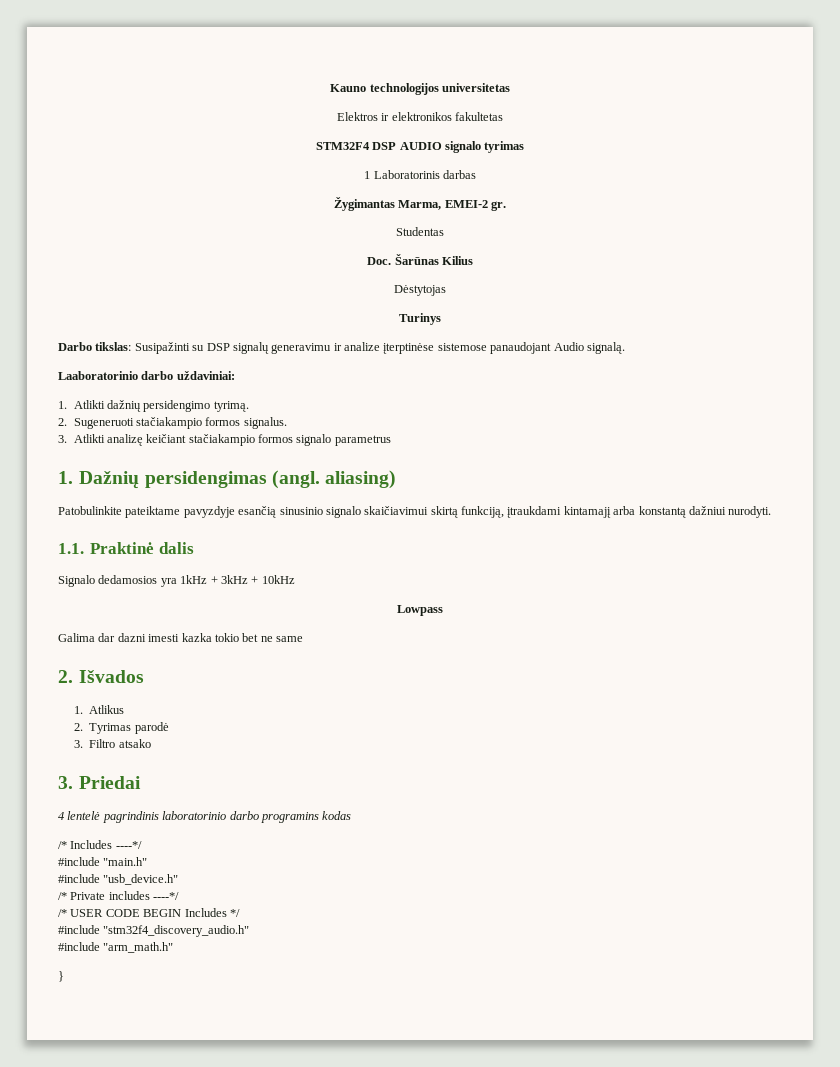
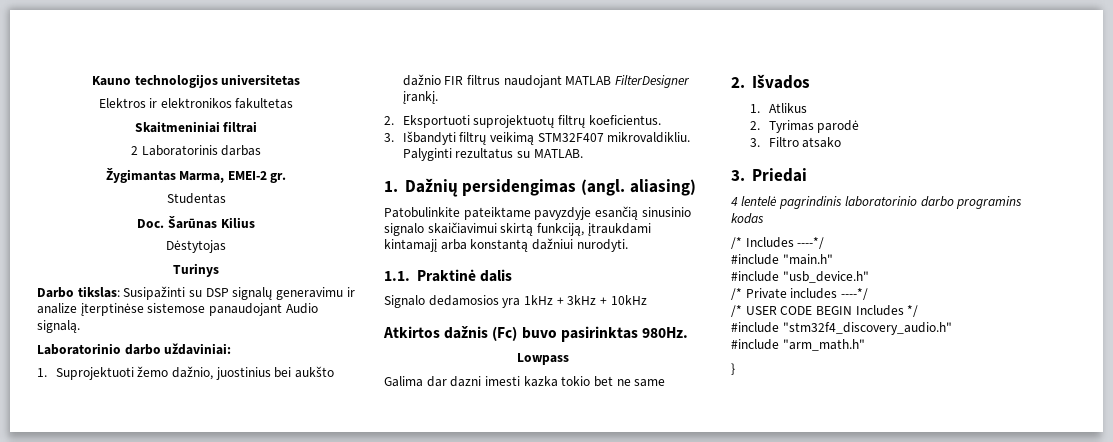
- STM32F4 DSP AUDIO signalo tyrimas
- 1 Laboratorinis darbas
+ Skaitmeniniai filtrai
+ 2 Laboratorinis darbas
- Laaboratorinio darbo uždaviniai:
+ Laboratorinio darbo uždaviniai:
- 1. Atlikti dažnių persidengimo tyrimą.
- 2. Sugeneruoti stačiakampio formos signalus.
- 3. Atlikti analizę keičiant stačiakampio formos signalo parametrus
+ 1. Suprojektuoti žemo dažnio, juostinius bei aukšto dažnio FIR filtrus naudojant MATLAB FilterDesigner įrankį.
+ 2. Eksportuoti suprojektuotų filtrų koeficientus.
+ 3. Išbandyti filtrų veikimą STM32F407 mikrovaldikliu. Palyginti rezultatus su MATLAB.
+ Atkirtos dažnis (Fc) buvo pasirinktas 980Hz.

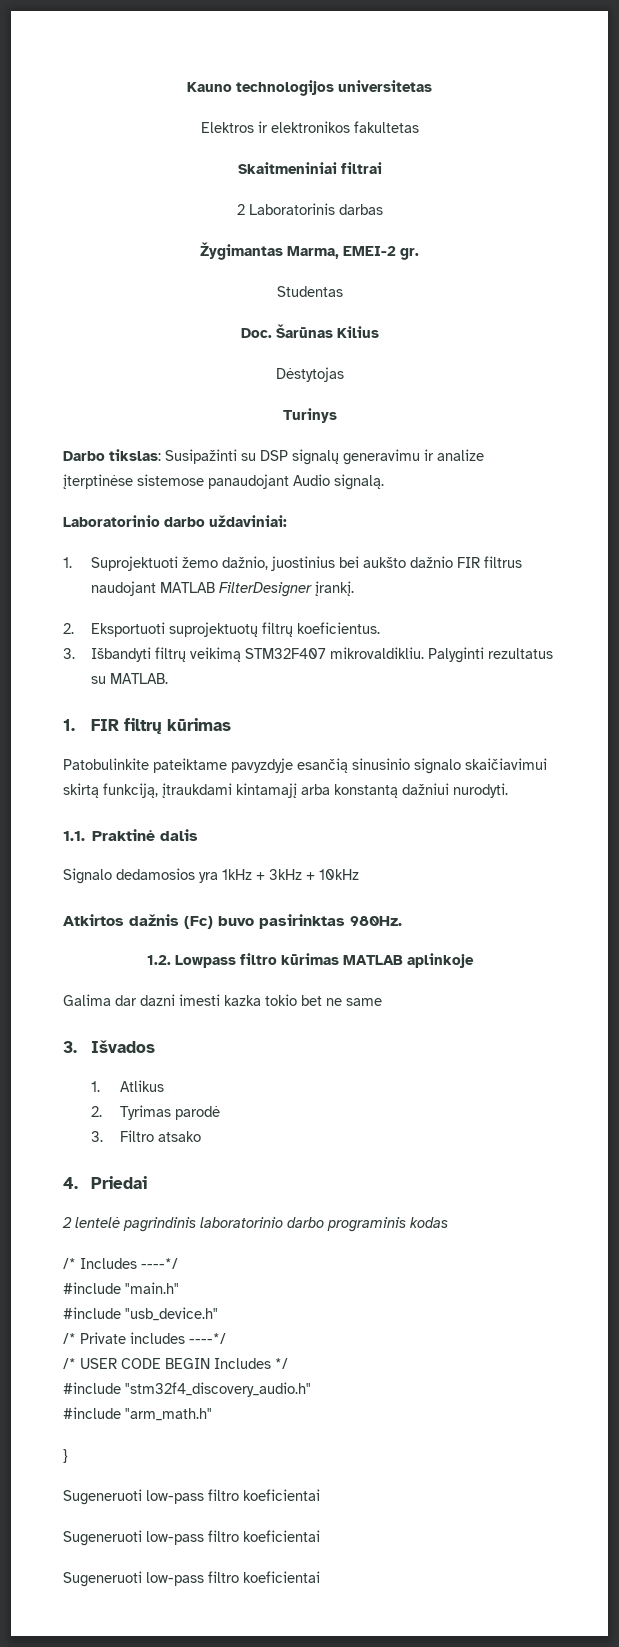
- 1. Dažnių persidengimas (angl. aliasing)
+ 1. FIR filtrų kūrimas
- Lowpass
+ 1.2. Lowpass filtro kūrimas MATLAB aplinkoje
- 2. Išvados
+ 3. Išvados
- 3. Priedai
+ 4. Priedai
- 4 lentelė pagrindinis laboratorinio darbo programins kodas
+ 2 lentelė pagrindinis laboratorinio darbo programinis kodas
  }
+ Sugeneruoti low-pass filtro koeficientai
+ Sugeneruoti low-pass filtro koeficientai
+ Sugeneruoti low-pass filtro koeficientai

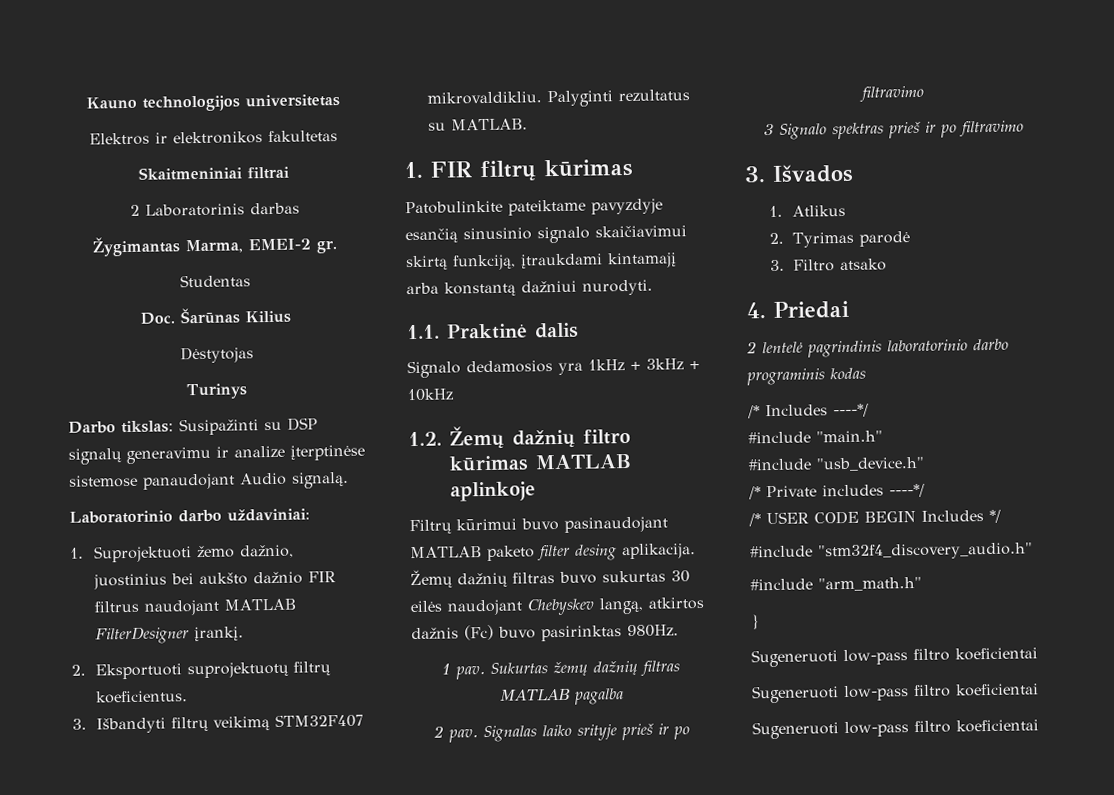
- Atkirtos dažnis (Fc) buvo pasirinktas 980Hz.
+ 1.2. Žemų dažnių filtro kūrimas MATLAB aplinkoje
+ Filtrų kūrimui buvo pasinaudojant MATLAB paketo filter desing aplikacija. Žemų dažnių filtras buvo sukurtas 30 eilės naudojant Chebyskev langą, atkirtos dažnis (Fc) buvo pasirinktas 980Hz.
- 1.2. Lowpass filtro kūrimas MATLAB aplinkoje
- Galima dar dazni imesti kazka tokio bet ne same
+ 1 pav. Sukurtas žemų dažnių filtras MATLAB pagalba
+ 2 pav. Signalas laiko srityje prieš ir po filtravimo
+ 3 Signalo spektras prieš ir po filtravimo

